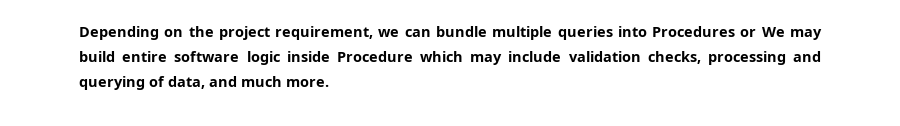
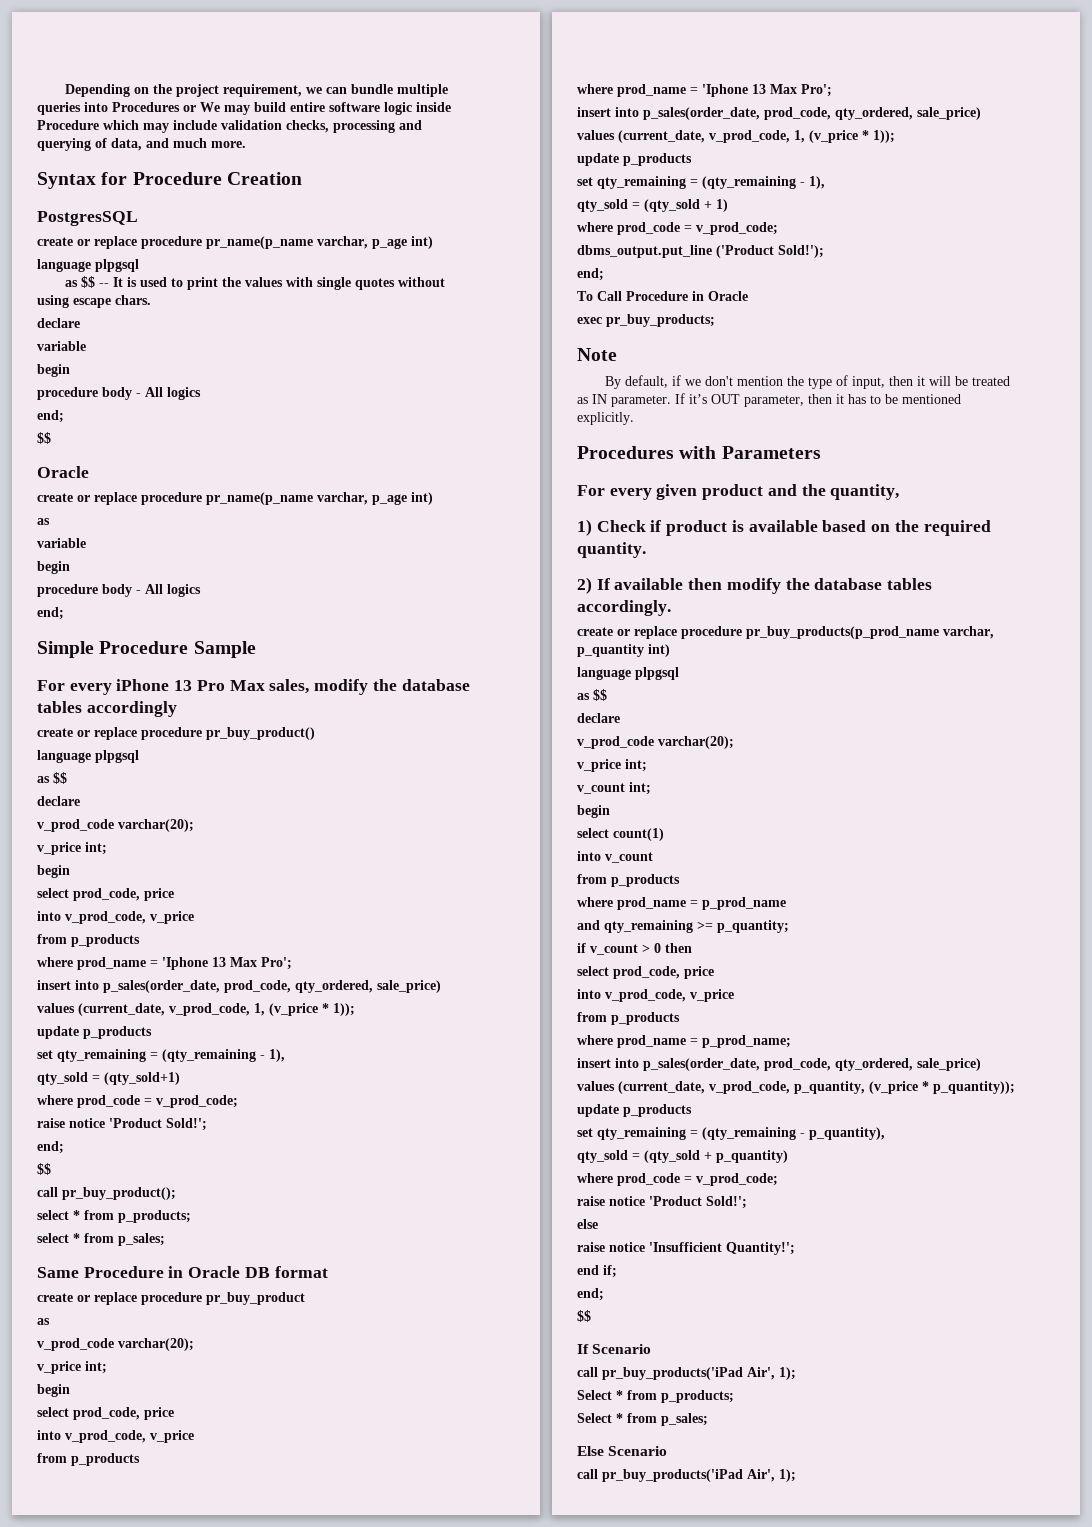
+ Syntax for Procedure Creation
+ PostgresSQL
+ create or replace procedure pr_name(p_name varchar, p_age int)
+ language plpgsql
+ as $$ -- It is used to print the values with single quotes without using escape chars.
+ declare
+ variable
+ begin
+ procedure body - All logics
+ end;
+ $$
+ Oracle
+ create or replace procedure pr_name(p_name varchar, p_age int)
+ as
+ variable
+ begin
+ procedure body - All logics
+ end;
+ Simple Procedure Sample
+ For every iPhone 13 Pro Max sales, modify the database tables accordingly
+ create or replace procedure pr_buy_product()
+ language plpgsql
+ as $$
+ declare
+ v_prod_code varchar(20);
+ v_price int;
+ begin
+ select prod_code, price
+ into v_prod_code, v_price
+ from p_products
+ where prod_name = 'Iphone 13 Max Pro';
+ insert into p_sales(order_date, prod_code, qty_ordered, sale_price)
+ values (current_date, v_prod_code, 1, (v_price * 1));
+ update p_products
+ set qty_remaining = (qty_remaining - 1),
+ qty_sold = (qty_sold+1)
+ where prod_code = v_prod_code;
+ raise notice 'Product Sold!';
+ end;
+ $$
+ call pr_buy_product();
+ select * from p_products;
+ select * from p_sales;
+ Same Procedure in Oracle DB format
+ create or replace procedure pr_buy_product
+ as
+ v_prod_code varchar(20);
+ v_price int;
+ begin
+ select prod_code, price
+ into v_prod_code, v_price
+ from p_products
+ where prod_name = 'Iphone 13 Max Pro';
+ insert into p_sales(order_date, prod_code, qty_ordered, sale_price)
+ values (current_date, v_prod_code, 1, (v_price * 1));
+ update p_products
+ set qty_remaining = (qty_remaining - 1),
+ qty_sold = (qty_sold + 1)
+ where prod_code = v_prod_code;
+ dbms_output.put_line ('Product Sold!');
+ end;
+ To Call Procedure in Oracle
+ exec pr_buy_products;
+ Note
+ By default, if we don't mention the type of input, then it will be treated as IN parameter. If it’s OUT parameter, then it has to be mentioned explicitly.
+ Procedures with Parameters
+ For every given product and the quantity,
+ 1) Check if product is available based on the required quantity.
+ 2) If available then modify the database tables accordingly.
+ create or replace procedure pr_buy_products(p_prod_name varchar, p_quantity int)
+ language plpgsql
+ as $$
+ declare
+ v_prod_code varchar(20);
+ v_price int;
+ v_count int;
+ begin
+ select count(1)
+ into v_count
+ from p_products
+ where prod_name = p_prod_name
+ and qty_remaining >= p_quantity;
+ if v_count > 0 then
+ select prod_code, price
+ into v_prod_code, v_price
+ from p_products
+ where prod_name = p_prod_name;
+ insert into p_sales(order_date, prod_code, qty_ordered, sale_price)
+ values (current_date, v_prod_code, p_quantity, (v_price * p_quantity));
+ update p_products
+ set qty_remaining = (qty_remaining - p_quantity),
+ qty_sold = (qty_sold + p_quantity)
+ where prod_code = v_prod_code;
+ raise notice 'Product Sold!';
+ else
+ raise notice 'Insufficient Quantity!';
+ end if;
+ end;
+ $$
+ If Scenario
+ call pr_buy_products('iPad Air', 1);
+ Select * from p_products;
+ Select * from p_sales;
+ Else Scenario
+ call pr_buy_products('iPad Air', 1);

